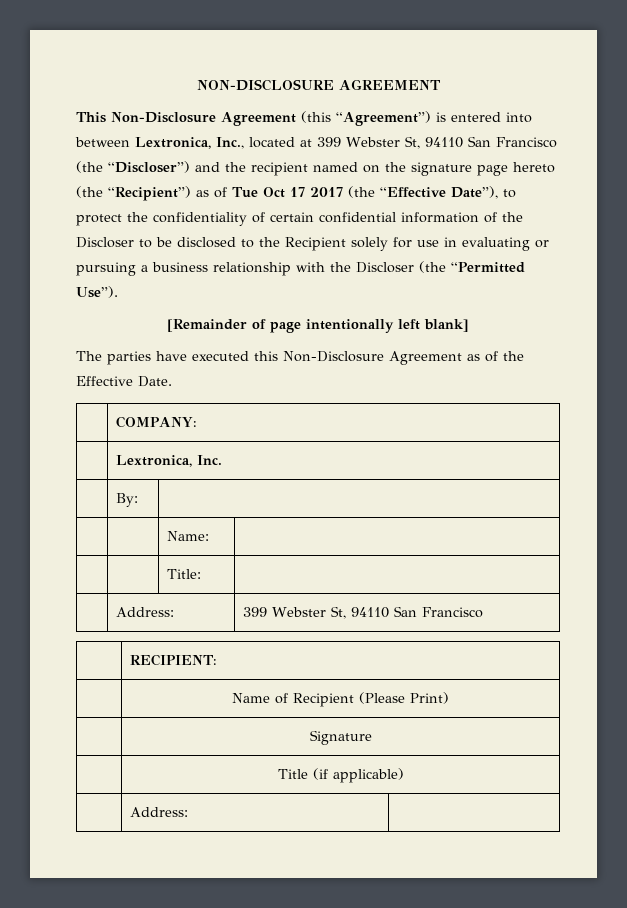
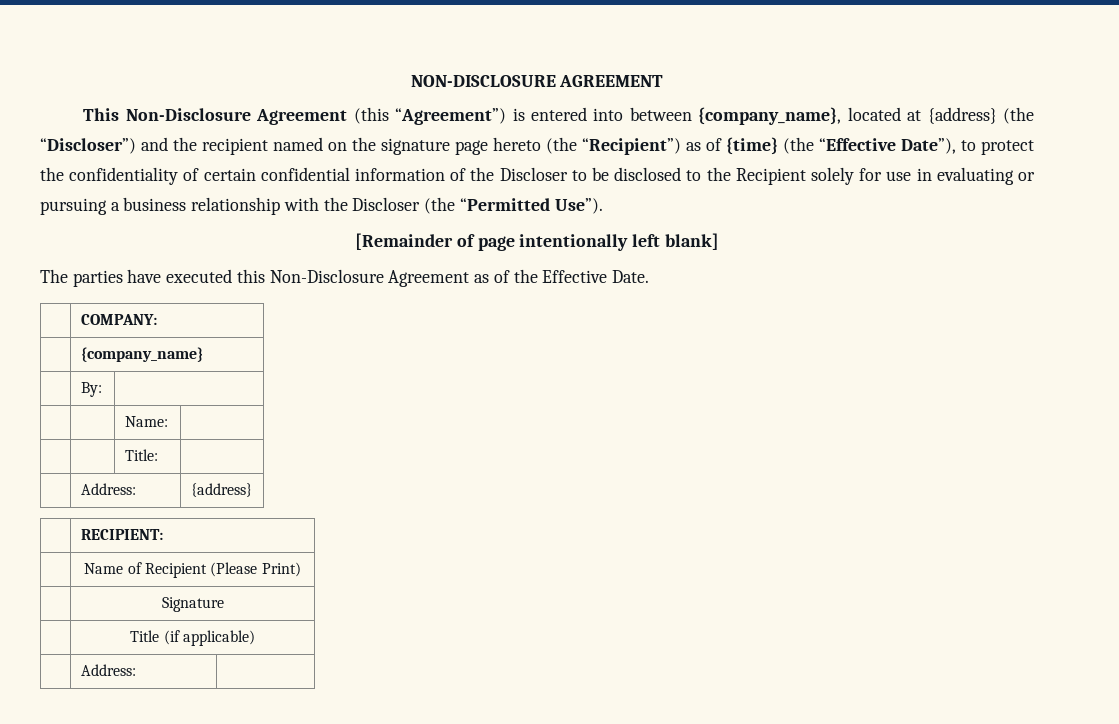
- This Non-Disclosure Agreement (this “Agreement”) is entered into between Lextronica, Inc., located at 399 Webster St, 94110 San Francisco (the “Discloser”) and the recipient named on the signature page hereto (the “Recipient”) as of Tue Oct 17 2017 (the “Effective Date”), to protect the confidentiality of certain confidential information of the Discloser to be disclosed to the Recipient solely for use in evaluating or pursuing a business relationship with the Discloser (the “Permitted Use”).
+ This Non-Disclosure Agreement (this “Agreement”) is entered into between {company_name}, located at {address} (the “Discloser”) and the recipient named on the signature page hereto (the “Recipient”) as of {time} (the “Effective Date”), to protect the confidentiality of certain confidential information of the Discloser to be disclosed to the Recipient solely for use in evaluating or pursuing a business relationship with the Discloser (the “Permitted Use”).
- | Lextronica, Inc.
+ | {company_name}
- | Address: | 399 Webster St, 94110 San Francisco
+ | Address: | {address}

